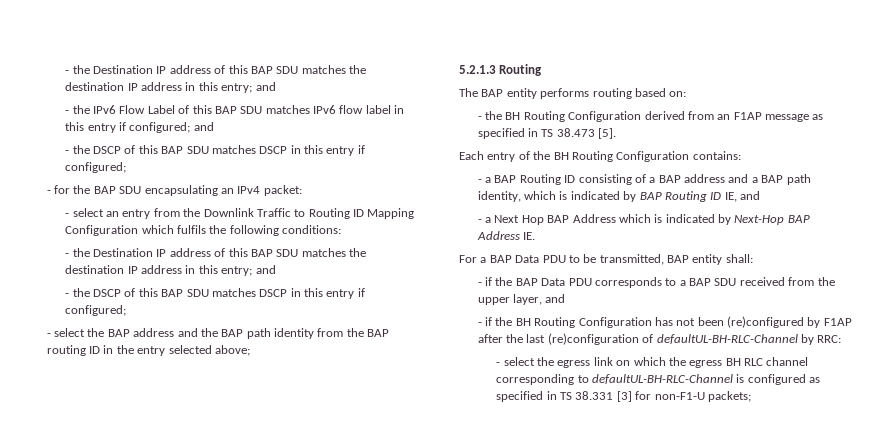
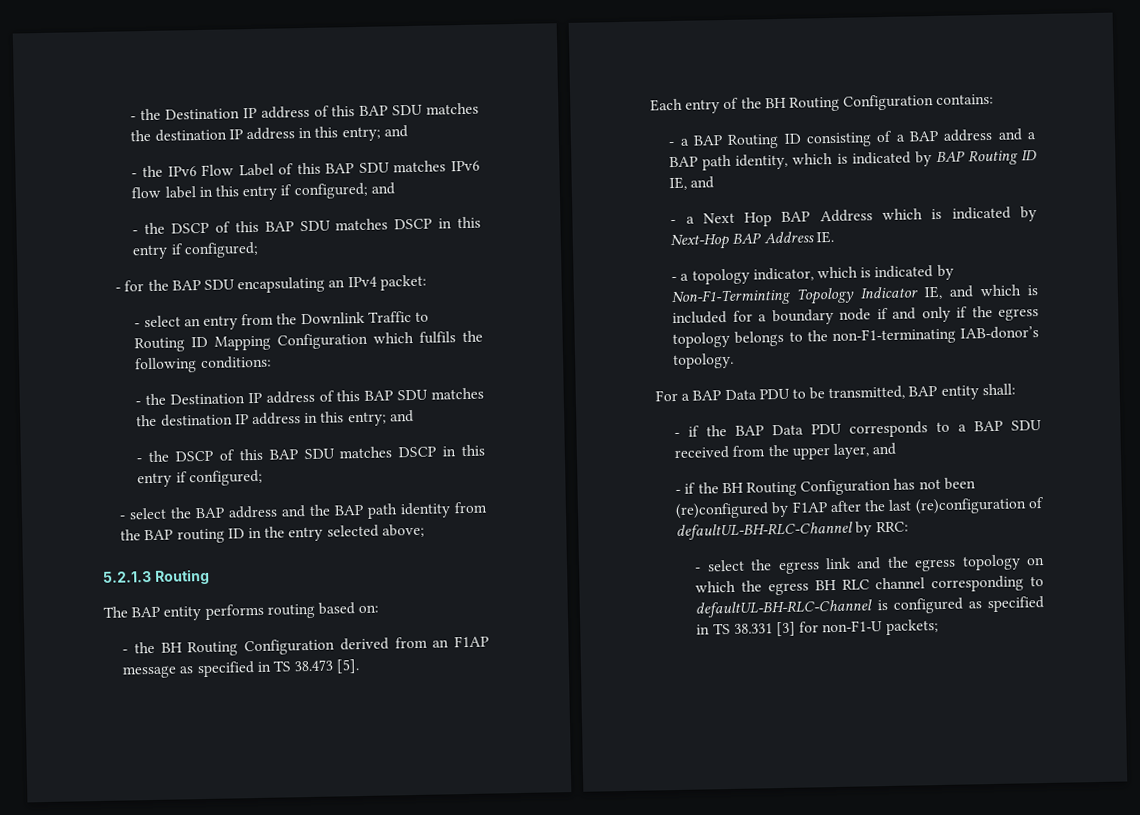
+ - a topology indicator, which is indicated by Non-F1-Terminting Topology Indicator IE, and which is included for a boundary node if and only if the egress topology belongs to the non-F1-terminating IAB-donor’s topology.
- - select the egress link on which the egress BH RLC channel corresponding to defaultUL-BH-RLC-Channel is configured as specified in TS 38.331 [3] for non-F1-U packets;
+ - select the egress link and the egress topology on which the egress BH RLC channel corresponding to defaultUL-BH-RLC-Channel is configured as specified in TS 38.331 [3] for non-F1-U packets;

